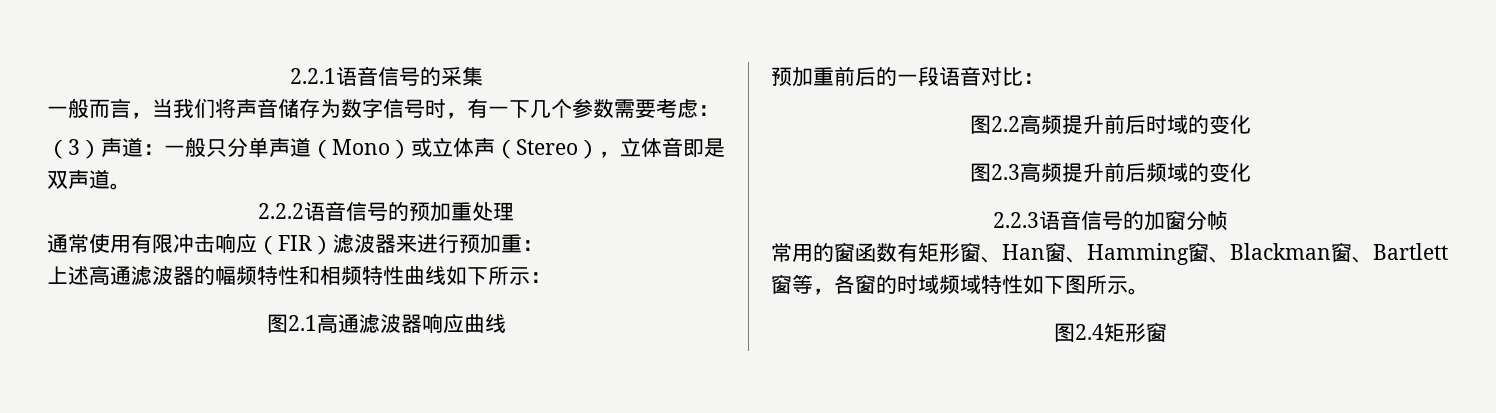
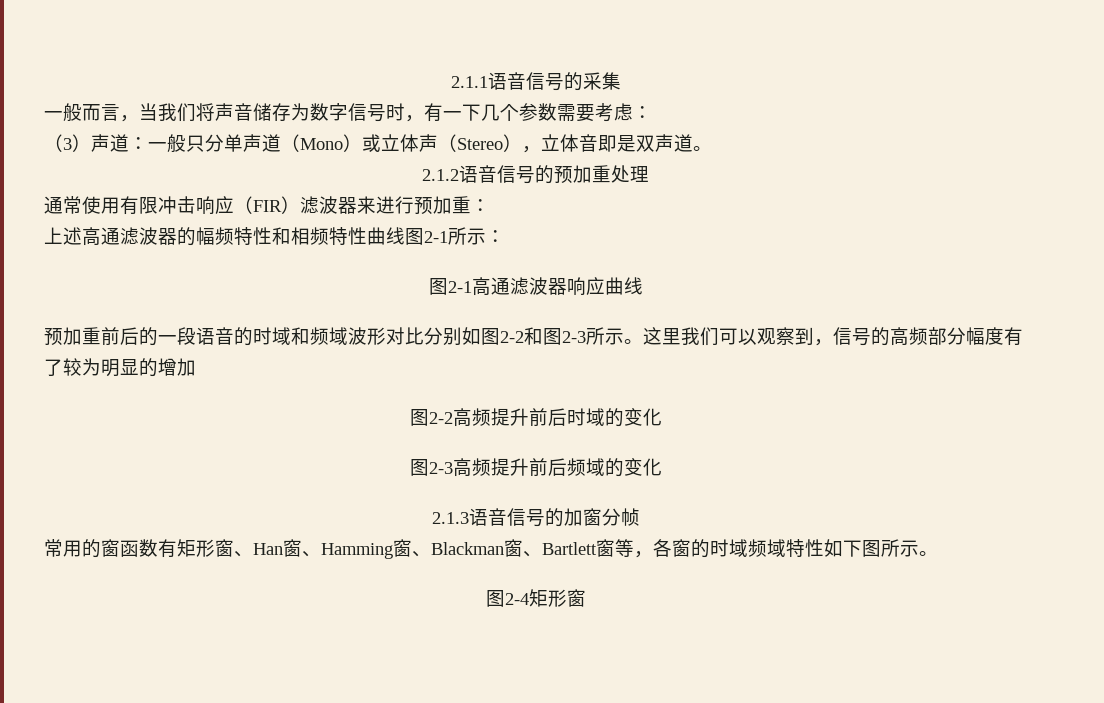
- 2.2.1语音信号的采集
+ 2.1.1语音信号的采集
- 2.2.2语音信号的预加重处理
+ 2.1.2语音信号的预加重处理
- 上述高通滤波器的幅频特性和相频特性曲线如下所示：
+ 上述高通滤波器的幅频特性和相频特性曲线图2-1所示：
- 图2.1高通滤波器响应曲线
+ 图2-1高通滤波器响应曲线
- 预加重前后的一段语音对比：
- 图2.2高频提升前后时域的变化
+ 预加重前后的一段语音的时域和频域波形对比分别如图2-2和图2-3所示。这里我们可以观察到，信号的高频部分幅度有了较为明显的增加
+ 图2-2高频提升前后时域的变化
- 图2.3高频提升前后频域的变化
+ 图2-3高频提升前后频域的变化
- 2.2.3语音信号的加窗分帧
+ 2.1.3语音信号的加窗分帧
- 图2.4矩形窗
+ 图2-4矩形窗

